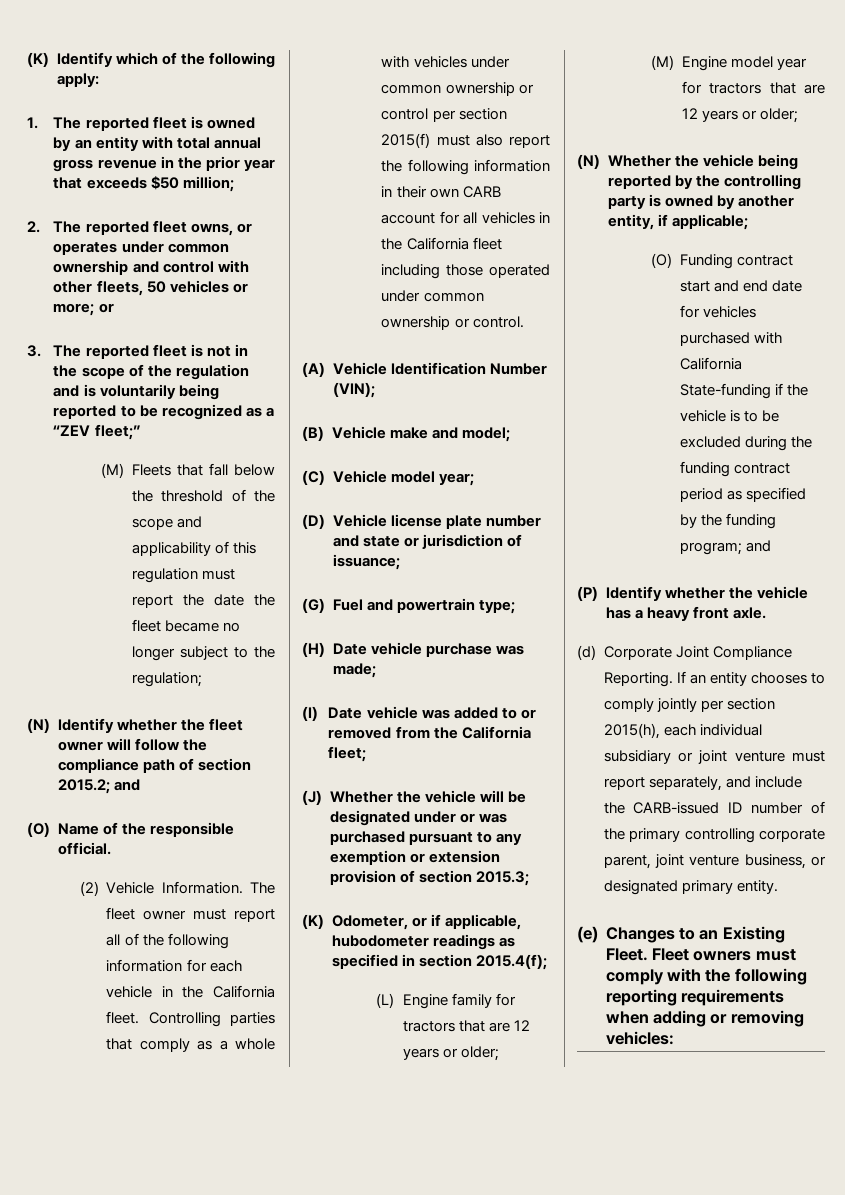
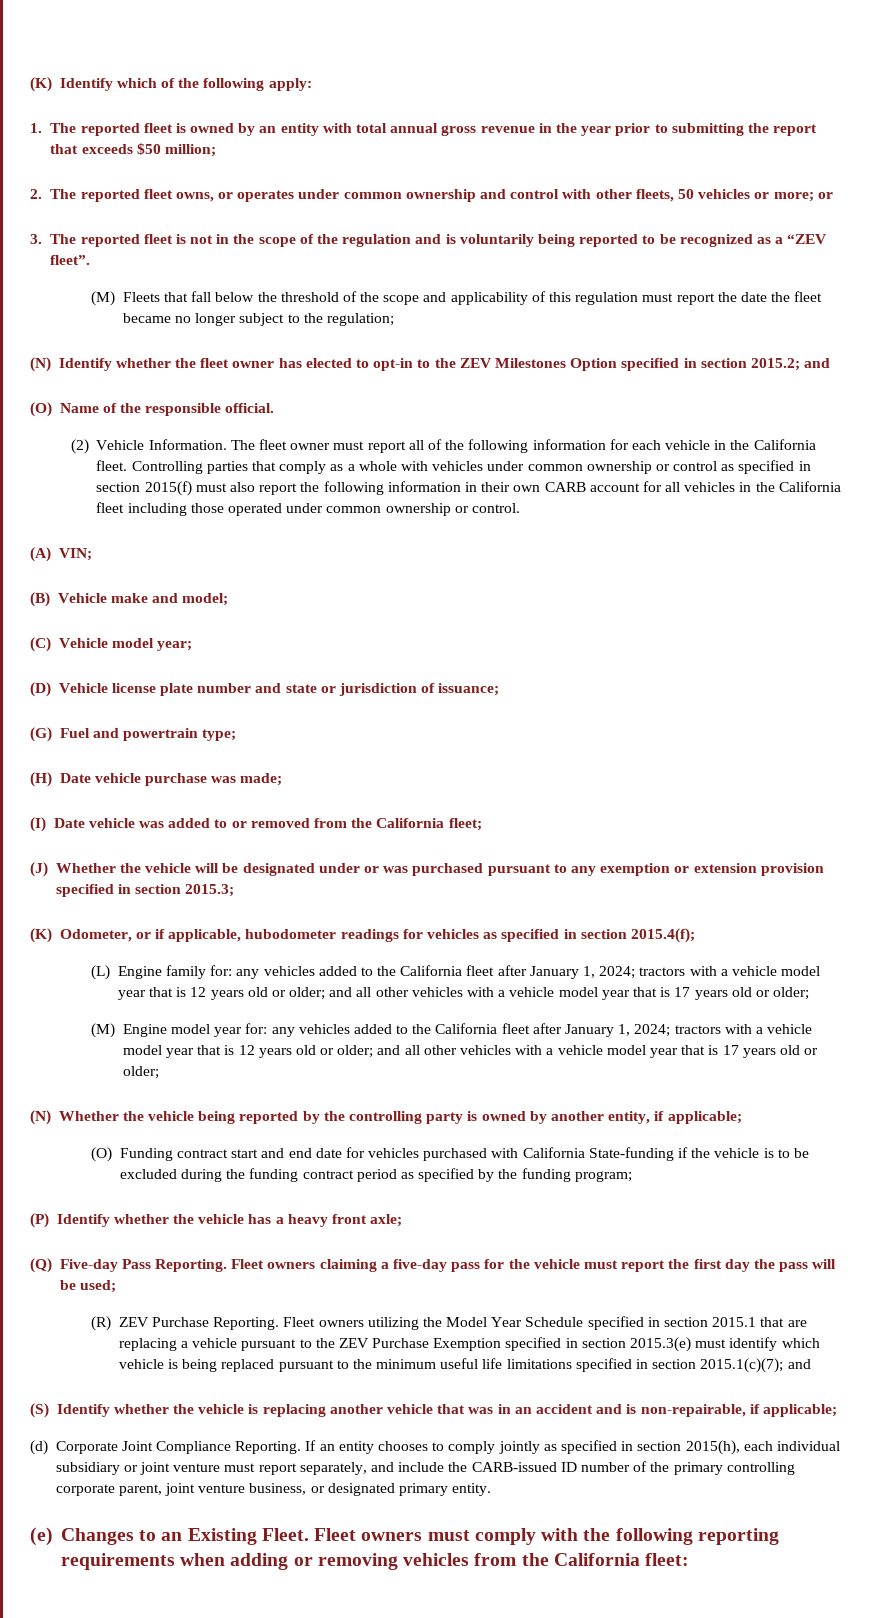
- 1. The reported fleet is owned by an entity with total annual gross revenue in the prior year that exceeds $50 million;
+ 1. The reported fleet is owned by an entity with total annual gross revenue in the year prior to submitting the report that exceeds $50 million;
- 3. The reported fleet is not in the scope of the regulation and is voluntarily being reported to be recognized as a “ZEV fleet;”
+ 3. The reported fleet is not in the scope of the regulation and is voluntarily being reported to be recognized as a “ZEV fleet”.
- (N) Identify whether the fleet owner will follow the compliance path of section 2015.2; and
+ (N) Identify whether the fleet owner has elected to opt-in to the ZEV Milestones Option specified in section 2015.2; and
- Controlling parties that comply as a whole with vehicles under common ownership or control per section 2015(f) must also report the following information in their own CARB account for all vehicles in the California fleet including those operated under common ownership or control.
+ Controlling parties that comply as a whole with vehicles under common ownership or control as specified in section 2015(f) must also report the following information in their own CARB account for all vehicles in the California fleet including those operated under common ownership or control.
- (A) Vehicle Identification Number (VIN);
+ (A) VIN;
- (J) Whether the vehicle will be designated under or was purchased pursuant to any exemption or extension provision of section 2015.3;
+ (J) Whether the vehicle will be designated under or was purchased pursuant to any exemption or extension provision specified in section 2015.3;
- (K) Odometer, or if applicable, hubodometer readings as specified in section 2015.4(f);
+ (K) Odometer, or if applicable, hubodometer readings for vehicles as specified in section 2015.4(f);
- (L) Engine family for tractors that are 12 years or older;
+ (L) Engine family for: any vehicles added to the California fleet after January 1, 2024; tractors with a vehicle model year that is 12 years old or older; and all other vehicles with a vehicle model year that is 17 years old or older;
- (M) Engine model year for tractors that are 12 years or older;
+ (M) Engine model year for: any vehicles added to the California fleet after January 1, 2024; tractors with a vehicle model year that is 12 years old or older; and all other vehicles with a vehicle model year that is 17 years old or older;
- (O) Funding contract start and end date for vehicles purchased with California State-funding if the vehicle is to be excluded during the funding contract period as specified by the funding program; and
+ (O) Funding contract start and end date for vehicles purchased with California State-funding if the vehicle is to be excluded during the funding contract period as specified by the funding program;
- (P) Identify whether the vehicle has a heavy front axle.
+ (P) Identify whether the vehicle has a heavy front axle;
+ (Q) Five-day Pass Reporting. Fleet owners claiming a five-day pass for the vehicle must report the first day the pass will be used;
+ (R) ZEV Purchase Reporting. Fleet owners utilizing the Model Year Schedule specified in section 2015.1 that are replacing a vehicle pursuant to the ZEV Purchase Exemption specified in section 2015.3(e) must identify which vehicle is being replaced pursuant to the minimum useful life limitations specified in section 2015.1(c)(7); and
+ (S) Identify whether the vehicle is replacing another vehicle that was in an accident and is non-repairable, if applicable;
- If an entity chooses to comply jointly per section 2015(h), each individual subsidiary or joint venture must report separately, and include the CARB-issued ID number of the primary controlling corporate parent, joint venture business, or designated primary entity.
+ If an entity chooses to comply jointly as specified in section 2015(h), each individual subsidiary or joint venture must report separately, and include the CARB-issued ID number of the primary controlling corporate parent, joint venture business, or designated primary entity.
- Fleet owners must comply with the following reporting requirements when adding or removing vehicles:
+ Fleet owners must comply with the following reporting requirements when adding or removing vehicles from the California fleet:

